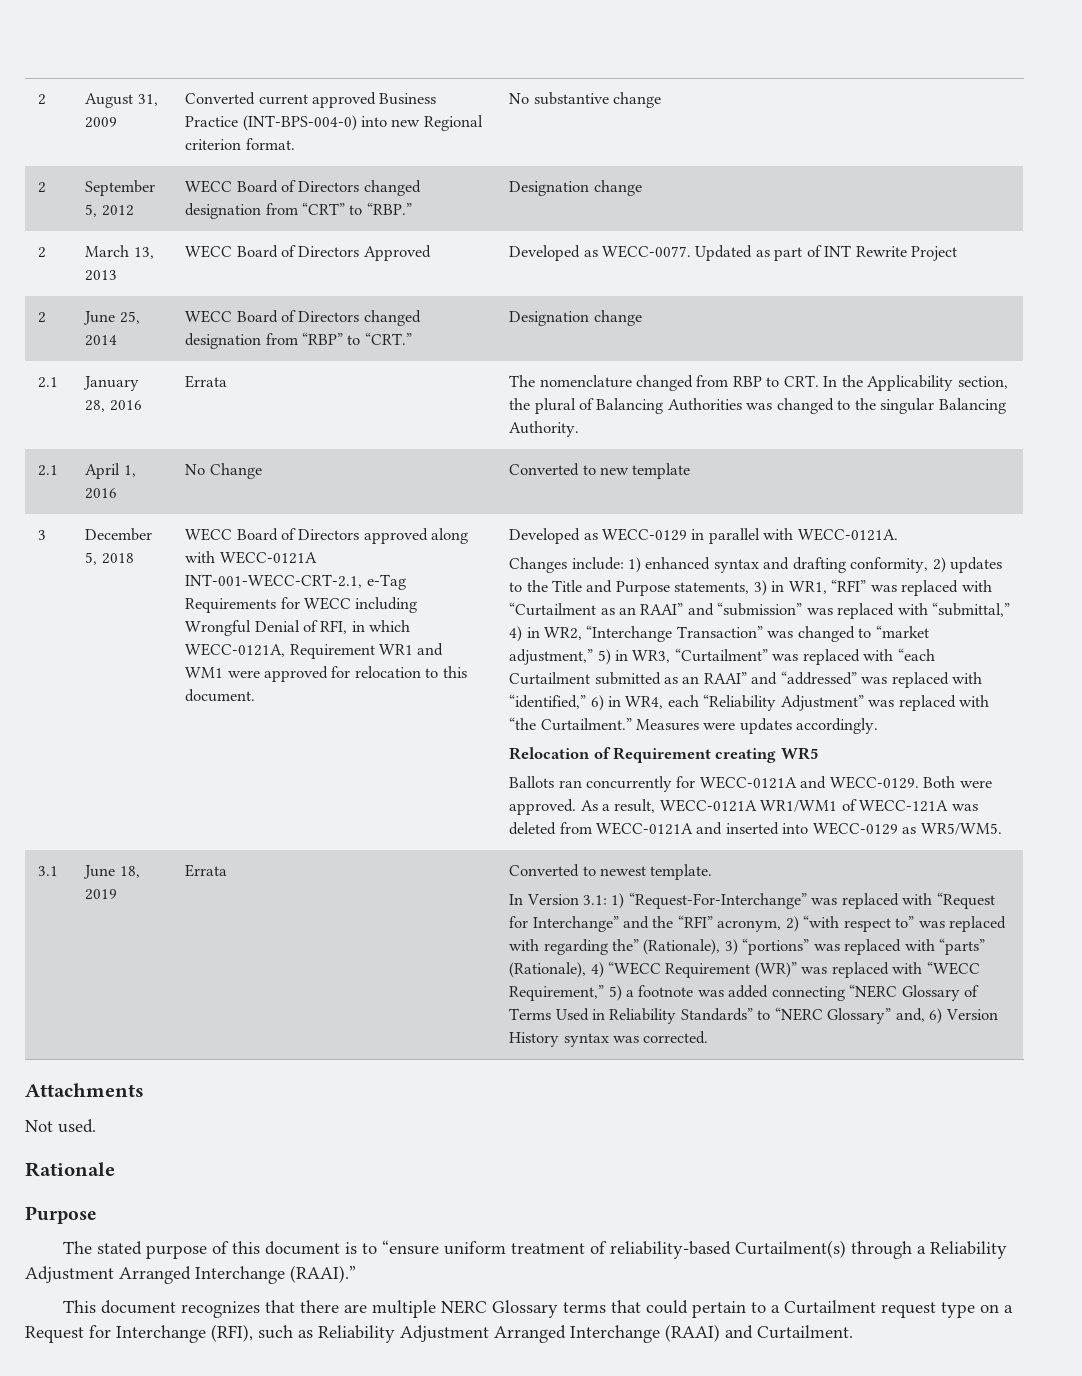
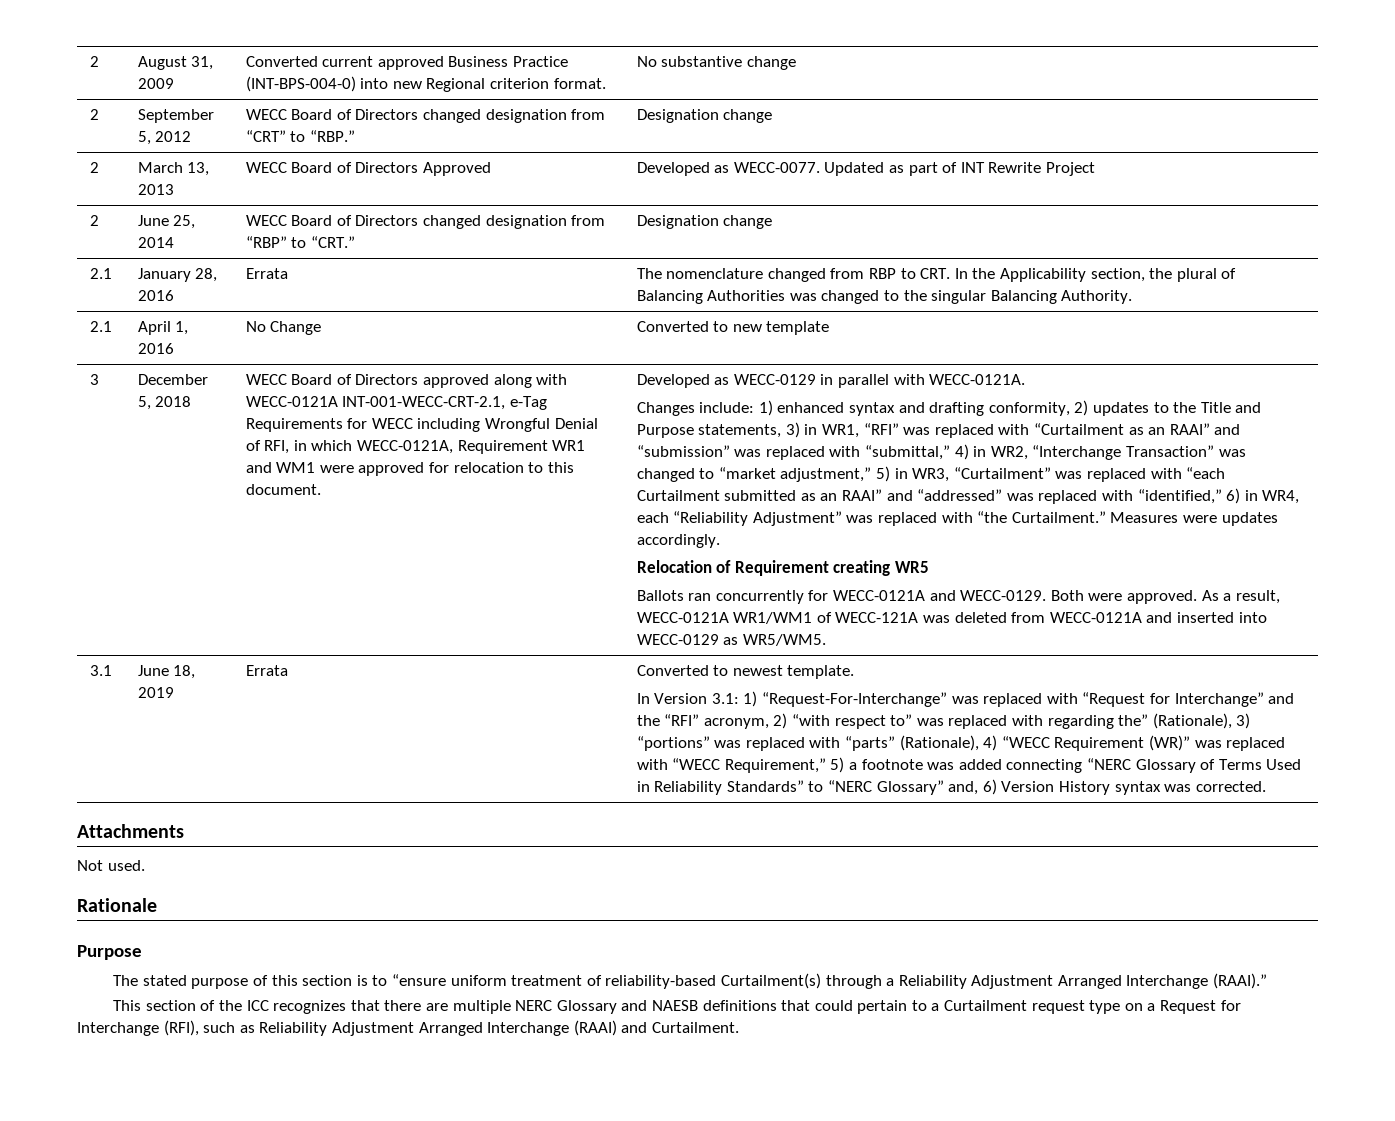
- The stated purpose of this document is to “ensure uniform treatment of reliability-based Curtailment(s) through a Reliability Adjustment Arranged Interchange (RAAI).”
+ The stated purpose of this section is to “ensure uniform treatment of reliability-based Curtailment(s) through a Reliability Adjustment Arranged Interchange (RAAI).”
- This document recognizes that there are multiple NERC Glossary terms that could pertain to a Curtailment request type on a Request for Interchange (RFI), such as Reliability Adjustment Arranged Interchange (RAAI) and Curtailment.
+ This section of the ICC recognizes that there are multiple NERC Glossary and NAESB definitions that could pertain to a Curtailment request type on a Request for Interchange (RFI), such as Reliability Adjustment Arranged Interchange (RAAI) and Curtailment.

